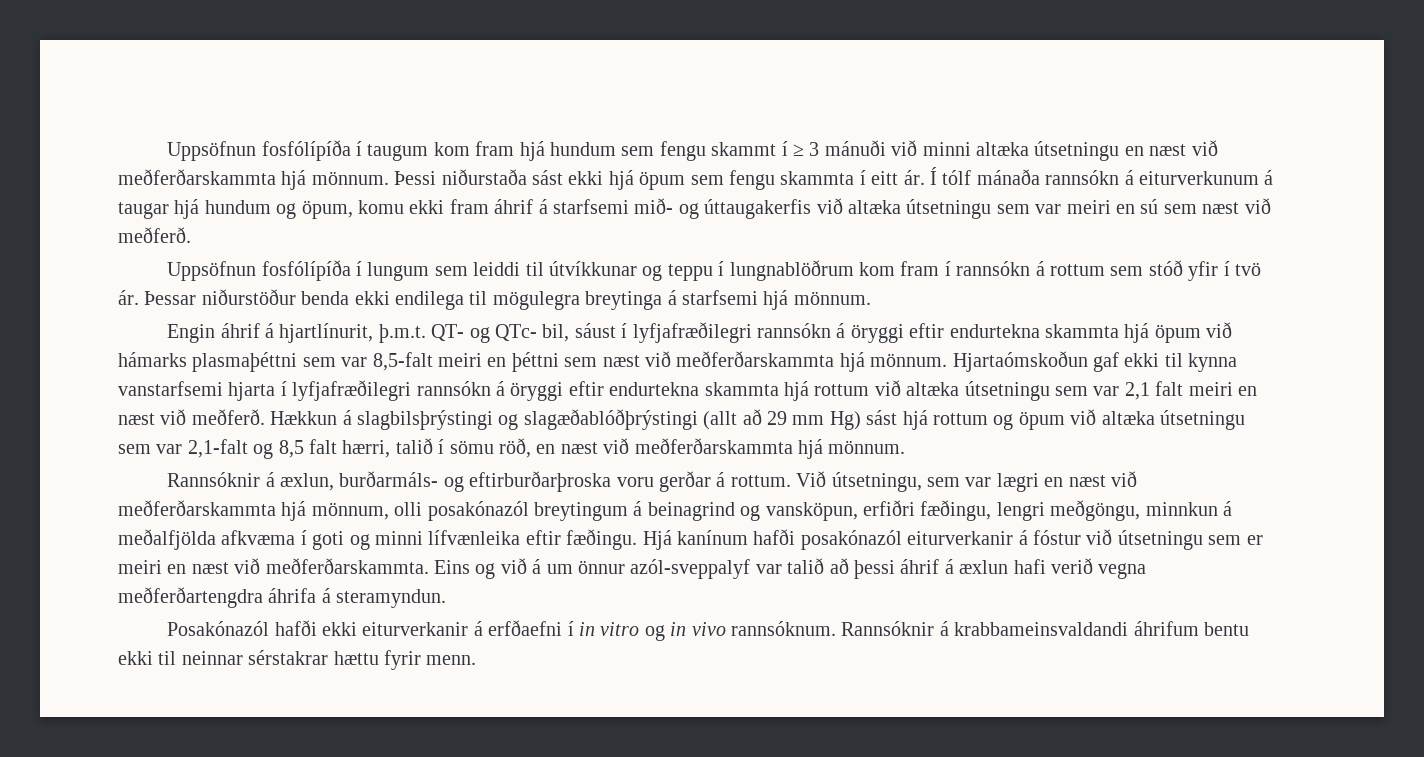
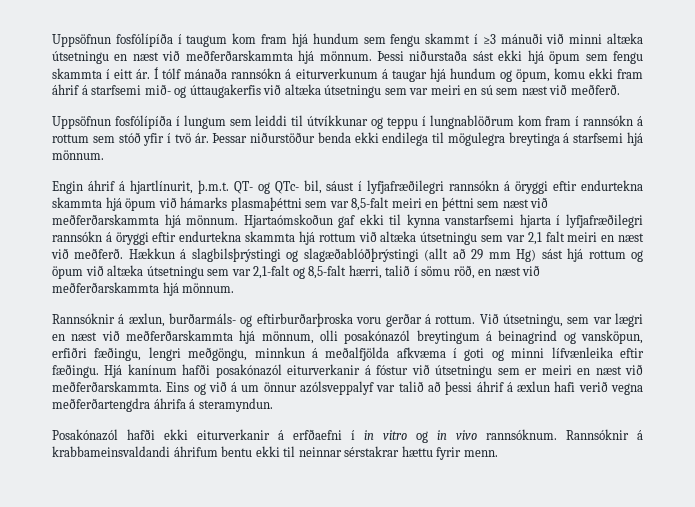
- Uppsöfnun fosfólípíða í taugum kom fram hjá hundum sem fengu skammt í ≥ 3 mánuði við minni altæka útsetningu en næst við meðferðarskammta hjá mönnum.
+ Uppsöfnun fosfólípíða í taugum kom fram hjá hundum sem fengu skammt í ≥3 mánuði við minni altæka útsetningu en næst við meðferðarskammta hjá mönnum.
- Hækkun á slagbilsþrýstingi og slagæðablóðþrýstingi (allt að 29 mm Hg) sást hjá rottum og öpum við altæka útsetningu sem var 2,1-falt og 8,5 falt hærri, talið í sömu röð, en næst við meðferðarskammta hjá mönnum.
+ Hækkun á slagbilsþrýstingi og slagæðablóðþrýstingi (allt að 29 mm Hg) sást hjá rottum og öpum við altæka útsetningu sem var 2,1-falt og 8,5-falt hærri, talið í sömu röð, en næst við meðferðarskammta hjá mönnum.
- Eins og við á um önnur azól-sveppalyf var talið að þessi áhrif á æxlun hafi verið vegna meðferðartengdra áhrifa á steramyndun.
+ Eins og við á um önnur azólsveppalyf var talið að þessi áhrif á æxlun hafi verið vegna meðferðartengdra áhrifa á steramyndun.

